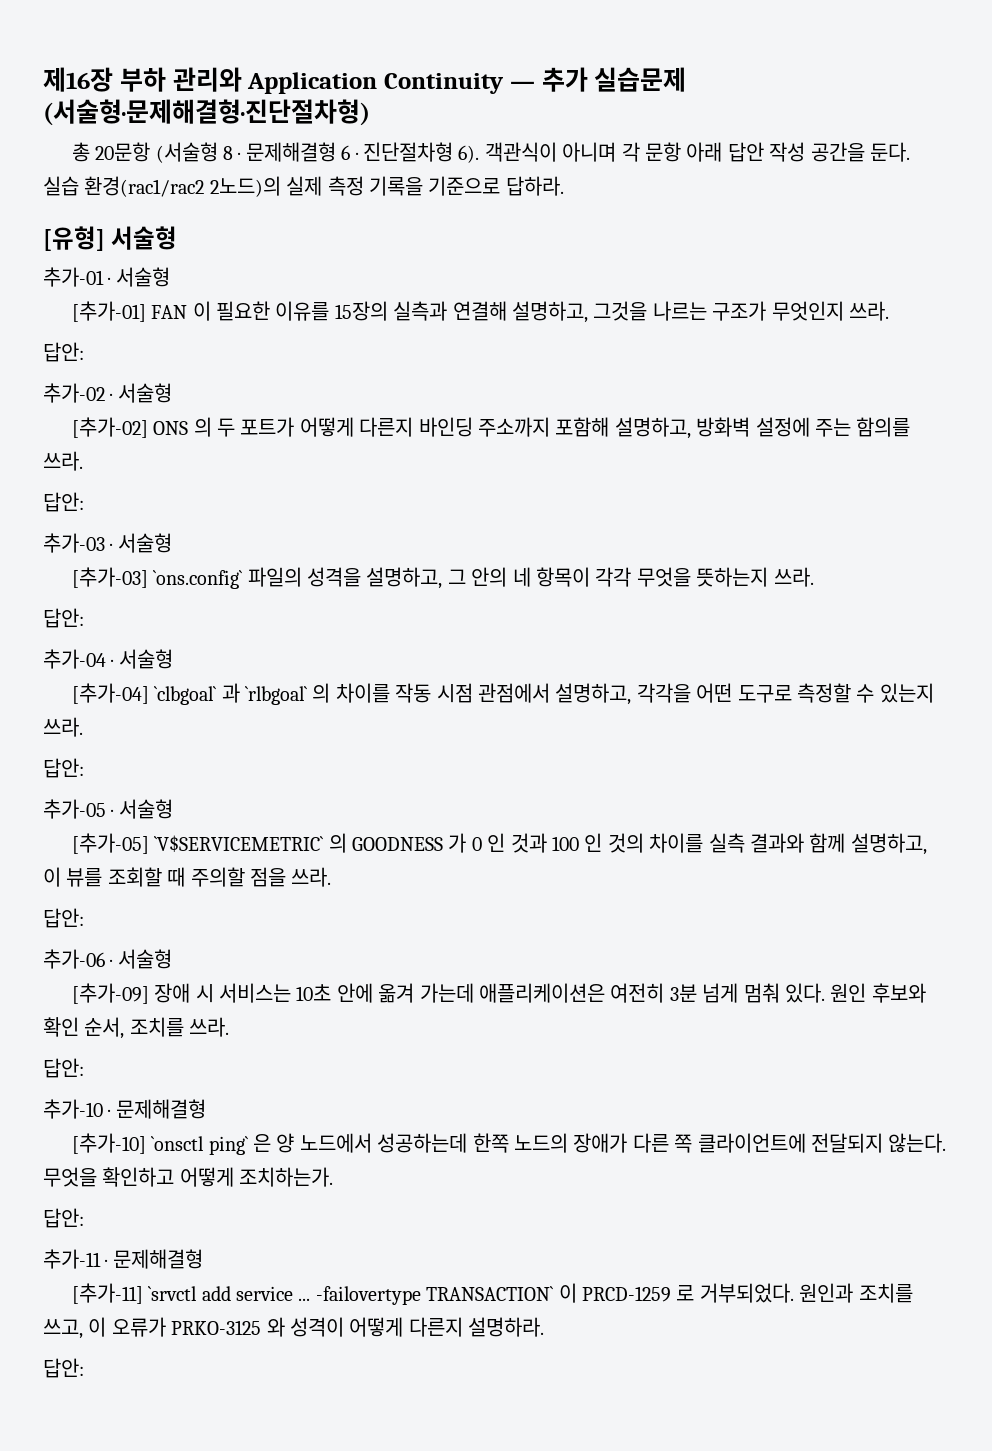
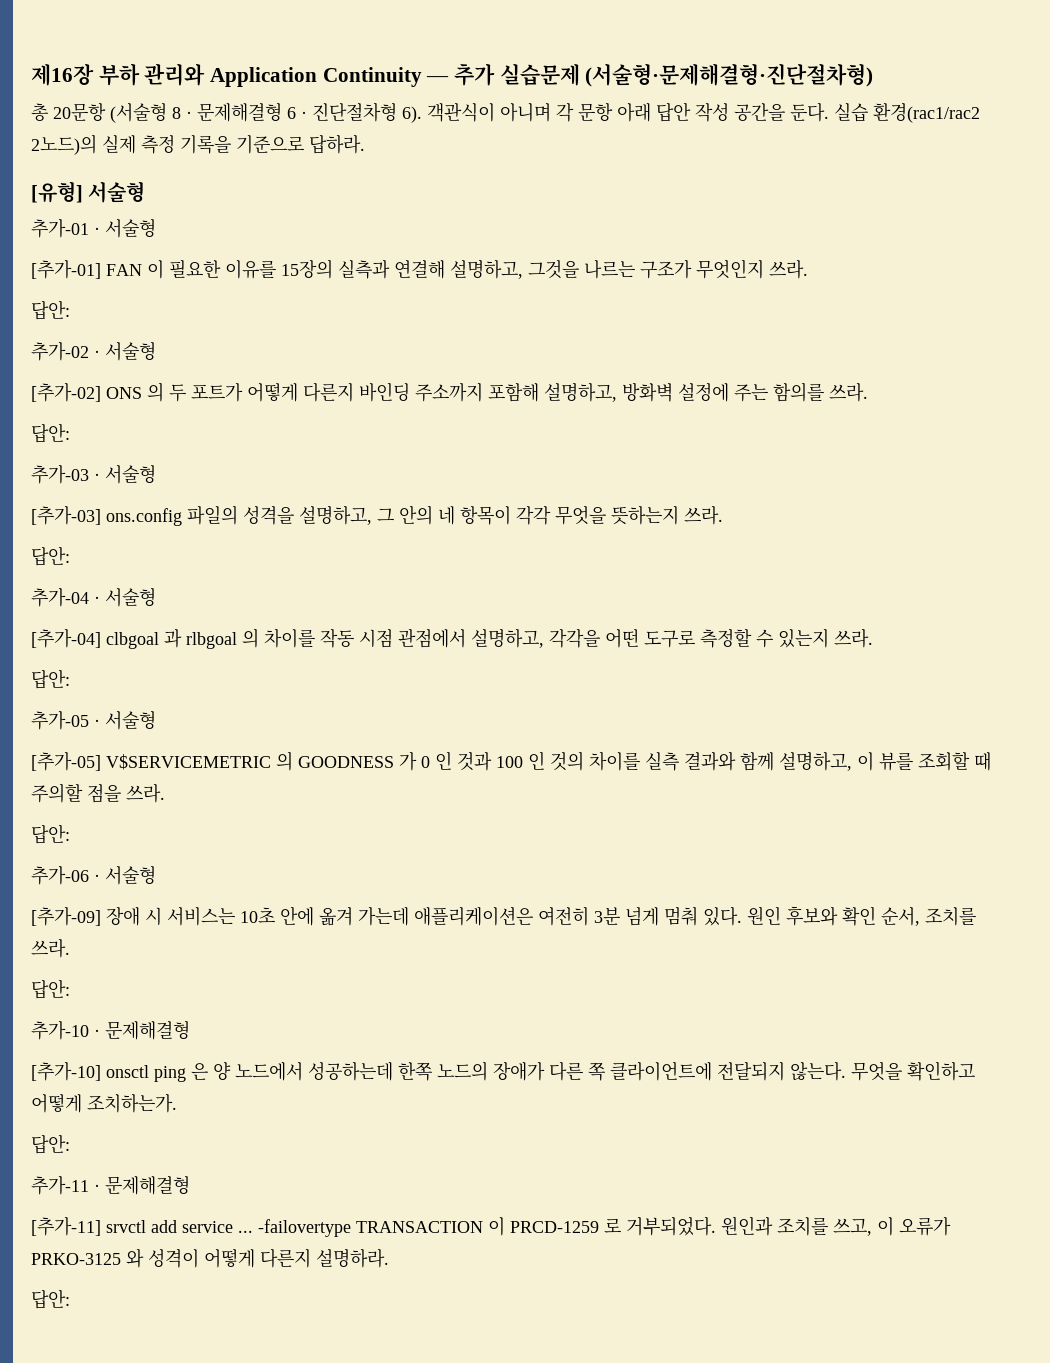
- [추가-03] `ons.config` 파일의 성격을 설명하고, 그 안의 네 항목이 각각 무엇을 뜻하는지 쓰라.
+ [추가-03] ons.config 파일의 성격을 설명하고, 그 안의 네 항목이 각각 무엇을 뜻하는지 쓰라.
- [추가-04] `clbgoal` 과 `rlbgoal` 의 차이를 작동 시점 관점에서 설명하고, 각각을 어떤 도구로 측정할 수 있는지 쓰라.
+ [추가-04] clbgoal 과 rlbgoal 의 차이를 작동 시점 관점에서 설명하고, 각각을 어떤 도구로 측정할 수 있는지 쓰라.
- [추가-05] `V$SERVICEMETRIC` 의 GOODNESS 가 0 인 것과 100 인 것의 차이를 실측 결과와 함께 설명하고, 이 뷰를 조회할 때 주의할 점을 쓰라.
+ [추가-05] V$SERVICEMETRIC 의 GOODNESS 가 0 인 것과 100 인 것의 차이를 실측 결과와 함께 설명하고, 이 뷰를 조회할 때 주의할 점을 쓰라.
- [추가-10] `onsctl ping` 은 양 노드에서 성공하는데 한쪽 노드의 장애가 다른 쪽 클라이언트에 전달되지 않는다.
+ [추가-10] onsctl ping 은 양 노드에서 성공하는데 한쪽 노드의 장애가 다른 쪽 클라이언트에 전달되지 않는다.
- [추가-11] `srvctl add service ...
+ [추가-11] srvctl add service ...
- -failovertype TRANSACTION` 이 PRCD-1259 로 거부되었다.
+ -failovertype TRANSACTION 이 PRCD-1259 로 거부되었다.

